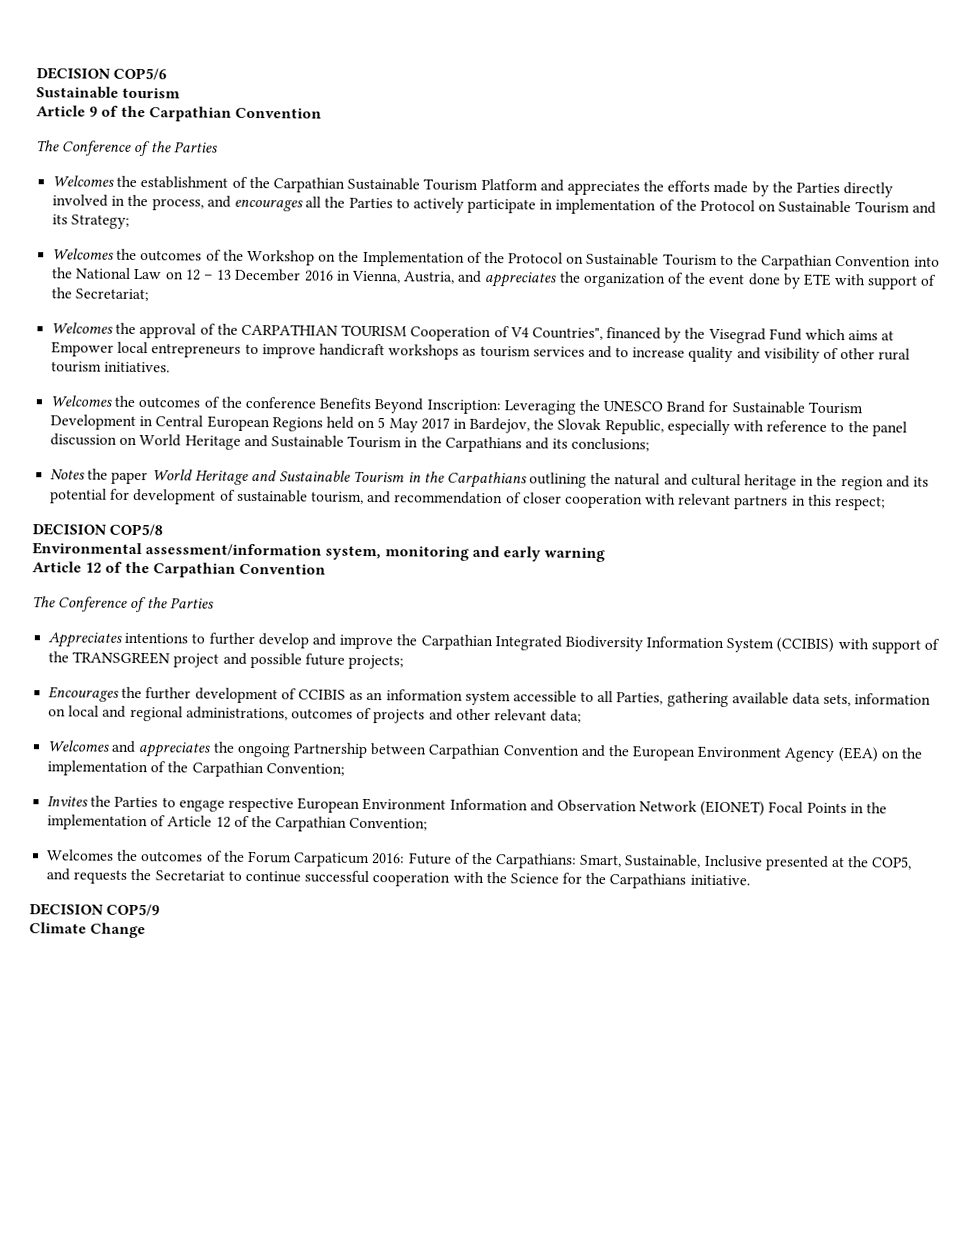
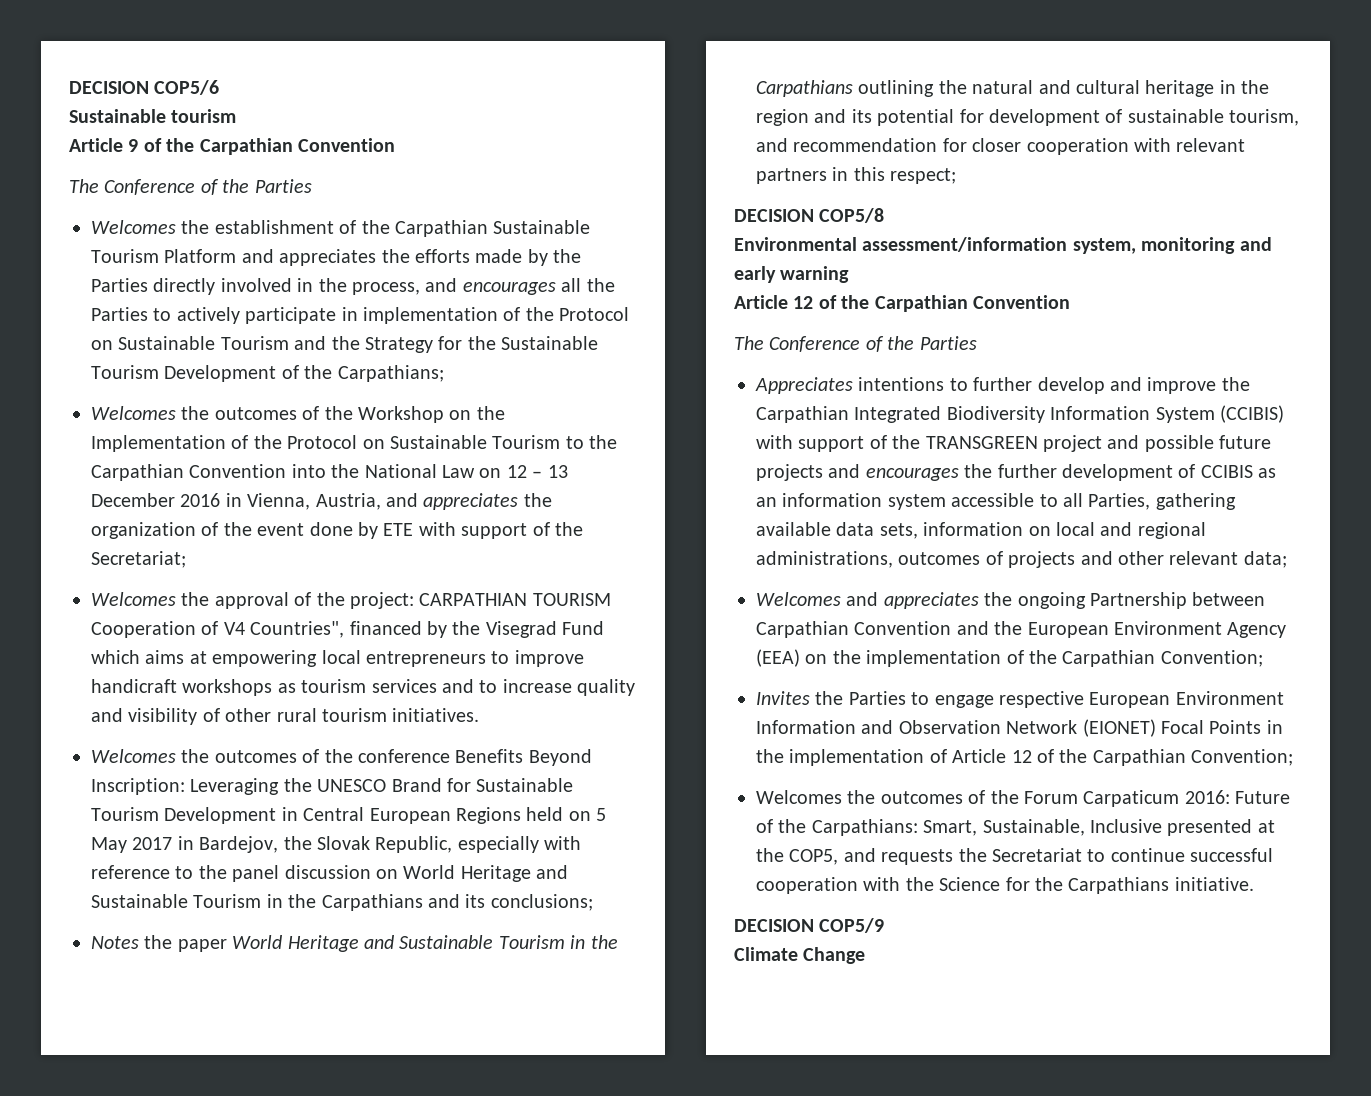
- Welcomes the establishment of the Carpathian Sustainable Tourism Platform and appreciates the efforts made by the Parties directly involved in the process, and encourages all the Parties to actively participate in implementation of the Protocol on Sustainable Tourism and its Strategy;
+ Welcomes the establishment of the Carpathian Sustainable Tourism Platform and appreciates the efforts made by the Parties directly involved in the process, and encourages all the Parties to actively participate in implementation of the Protocol on Sustainable Tourism and the Strategy for the Sustainable Tourism Development of the Carpathians;
- Welcomes the approval of the CARPATHIAN TOURISM Cooperation of V4 Countries", financed by the Visegrad Fund which aims at Empower local entrepreneurs to improve handicraft workshops as tourism services and to increase quality and visibility of other rural tourism initiatives.
+ Welcomes the approval of the project: CARPATHIAN TOURISM Cooperation of V4 Countries", financed by the Visegrad Fund which aims at empowering local entrepreneurs to improve handicraft workshops as tourism services and to increase quality and visibility of other rural tourism initiatives.
- Notes the paper World Heritage and Sustainable Tourism in the Carpathians outlining the natural and cultural heritage in the region and its potential for development of sustainable tourism, and recommendation of closer cooperation with relevant partners in this respect;
+ Notes the paper World Heritage and Sustainable Tourism in the Carpathians outlining the natural and cultural heritage in the region and its potential for development of sustainable tourism, and recommendation for closer cooperation with relevant partners in this respect;
- Appreciates intentions to further develop and improve the Carpathian Integrated Biodiversity Information System (CCIBIS) with support of the TRANSGREEN project and possible future projects;
- Encourages the further development of CCIBIS as an information system accessible to all Parties, gathering available data sets, information on local and regional administrations, outcomes of projects and other relevant data;
+ Appreciates intentions to further develop and improve the Carpathian Integrated Biodiversity Information System (CCIBIS) with support of the TRANSGREEN project and possible future projects and encourages the further development of CCIBIS as an information system accessible to all Parties, gathering available data sets, information on local and regional administrations, outcomes of projects and other relevant data;

